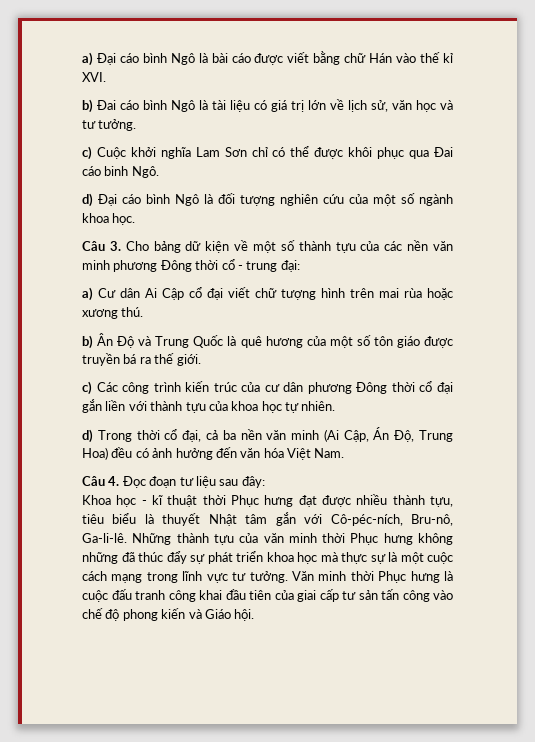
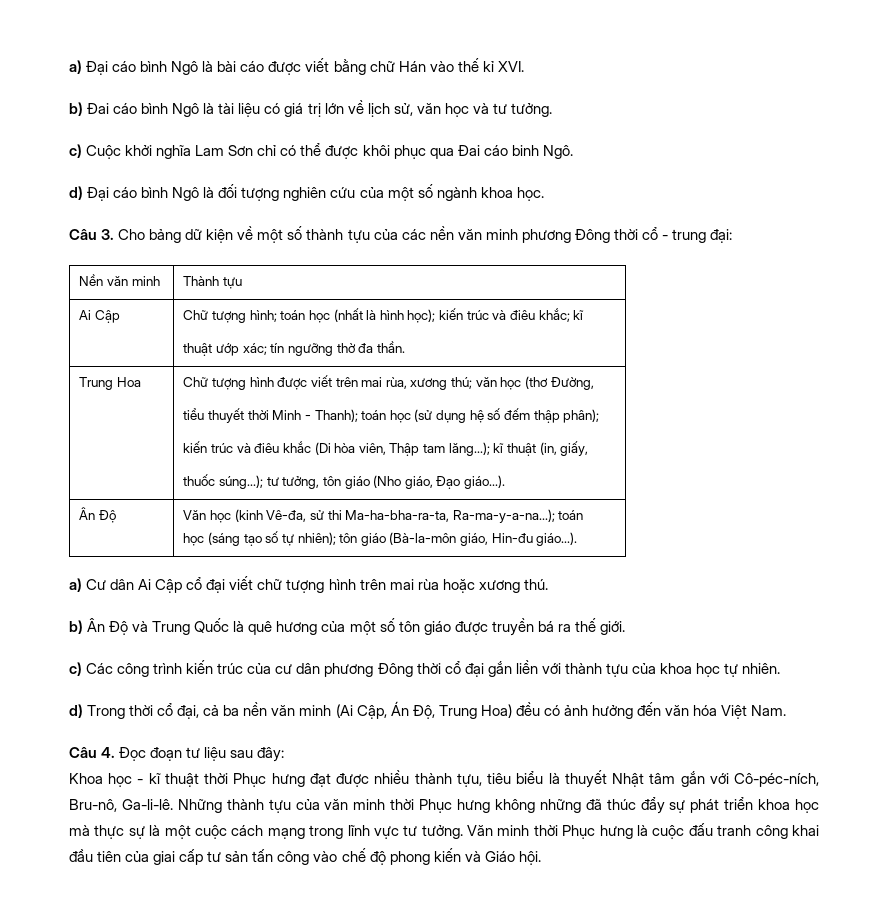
+ Nền văn minh | Thành tựu
+ Ai Cập | Chữ tượng hình; toán học (nhất là hình học); kiến trúc và điêu khắc; kĩ
+ thuật ướp xác; tín ngưỡng thờ đa thần.
+ Trung Hoa | Chữ tượng hình được viết trên mai rùa, xương thú; văn học (thơ Đường,
+ tiểu thuyết thời Minh - Thanh); toán học (sử dụng hệ số đếm thập phân);
+ kiến trúc và điêu khắc (Di hòa viên, Thập tam lăng...); kĩ thuật (in, giấy,
+ thuốc súng...); tư tưởng, tôn giáo (Nho giáo, Đạo giáo...).
+ Ân Độ | Văn học (kinh Vê-đa, sử thi Ma-ha-bha-ra-ta, Ra-ma-y-a-na...); toán
+ học (sáng tạo số tự nhiên); tôn giáo (Bà-la-môn giáo, Hin-đu giáo...).

